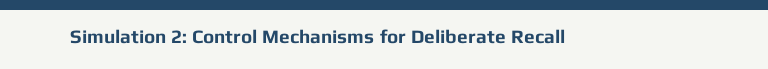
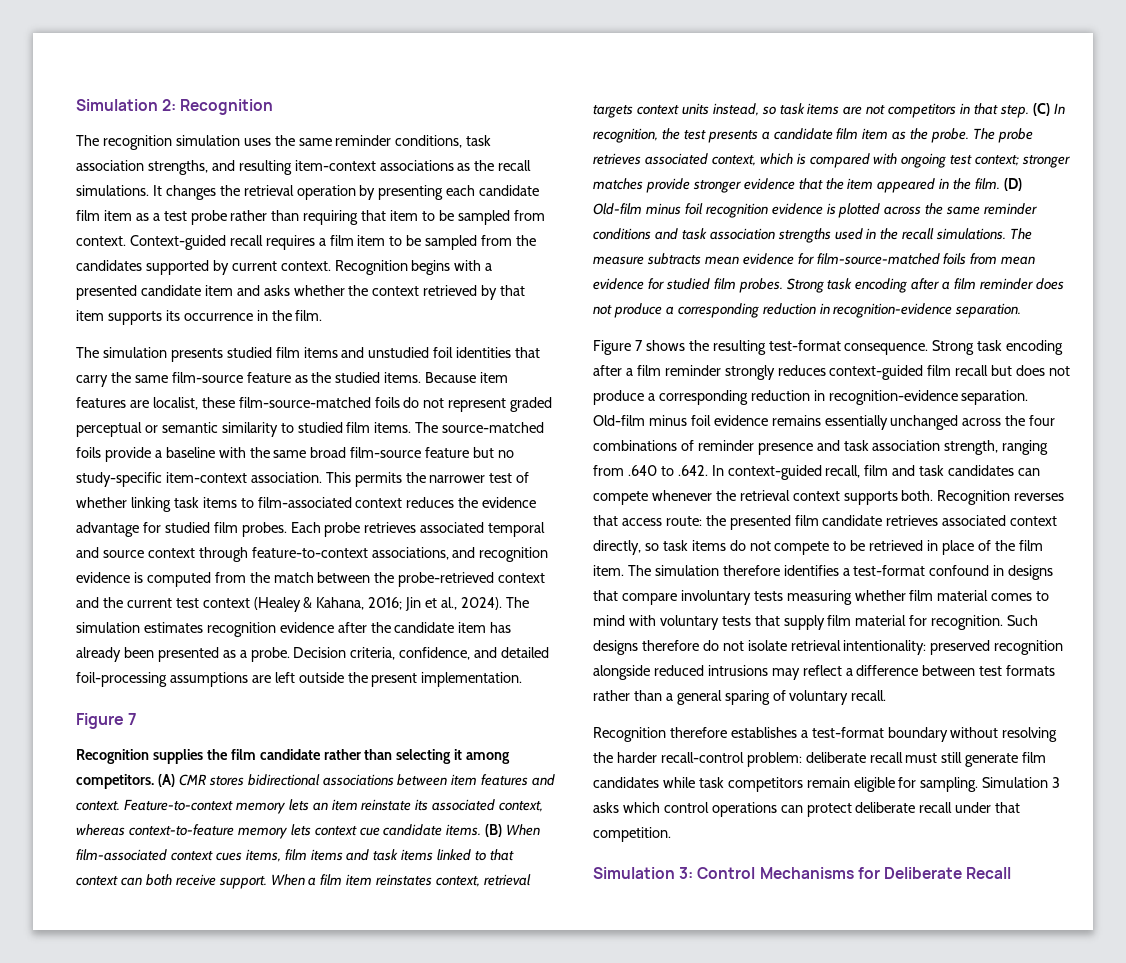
- Simulation 2: Control Mechanisms for Deliberate Recall
+ Simulation 2: Recognition
+ The recognition simulation uses the same reminder conditions, task association strengths, and resulting item-context associations as the recall simulations. It changes the retrieval operation by presenting each candidate film item as a test probe rather than requiring that item to be sampled from context. Context-guided recall requires a film item to be sampled from the candidates supported by current context. Recognition begins with a presented candidate item and asks whether the context retrieved by that item supports its occurrence in the film.
+ The simulation presents studied film items and unstudied foil identities that carry the same film-source feature as the studied items. Because item features are localist, these film-source-matched foils do not represent graded perceptual or semantic similarity to studied film items. The source-matched foils provide a baseline with the same broad film-source feature but no study-specific item-context association. This permits the narrower test of whether linking task items to film-associated context reduces the evidence advantage for studied film probes. Each probe retrieves associated temporal and source context through feature-to-context associations, and recognition evidence is computed from the match between the probe-retrieved context and the current test context (Healey & Kahana, 2016; Jin et al., 2024). The simulation estimates recognition evidence after the candidate item has already been presented as a probe. Decision criteria, confidence, and detailed foil-processing assumptions are left outside the present implementation.
+ Figure 7
+ Recognition supplies the film candidate rather than selecting it among competitors. (A) CMR stores bidirectional associations between item features and context. Feature-to-context memory lets an item reinstate its associated context, whereas context-to-feature memory lets context cue candidate items. (B) When film-associated context cues items, film items and task items linked to that context can both receive support. When a film item reinstates context, retrieval targets context units instead, so task items are not competitors in that step. (C) In recognition, the test presents a candidate film item as the probe. The probe retrieves associated context, which is compared with ongoing test context; stronger matches provide stronger evidence that the item appeared in the film. (D) Old-film minus foil recognition evidence is plotted across the same reminder conditions and task association strengths used in the recall simulations. The measure subtracts mean evidence for film-source-matched foils from mean evidence for studied film probes. Strong task encoding after a film reminder does not produce a corresponding reduction in recognition-evidence separation.
+ Figure 7 shows the resulting test-format consequence. Strong task encoding after a film reminder strongly reduces context-guided film recall but does not produce a corresponding reduction in recognition-evidence separation. Old-film minus foil evidence remains essentially unchanged across the four combinations of reminder presence and task association strength, ranging from .640 to .642. In context-guided recall, film and task candidates can compete whenever the retrieval context supports both. Recognition reverses that access route: the presented film candidate retrieves associated context directly, so task items do not compete to be retrieved in place of the film item. The simulation therefore identifies a test-format confound in designs that compare involuntary tests measuring whether film material comes to mind with voluntary tests that supply film material for recognition. Such designs therefore do not isolate retrieval intentionality: preserved recognition alongside reduced intrusions may reflect a difference between test formats rather than a general sparing of voluntary recall.
+ Recognition therefore establishes a test-format boundary without resolving the harder recall-control problem: deliberate recall must still generate film candidates while task competitors remain eligible for sampling. Simulation 3 asks which control operations can protect deliberate recall under that competition.
+ Simulation 3: Control Mechanisms for Deliberate Recall

